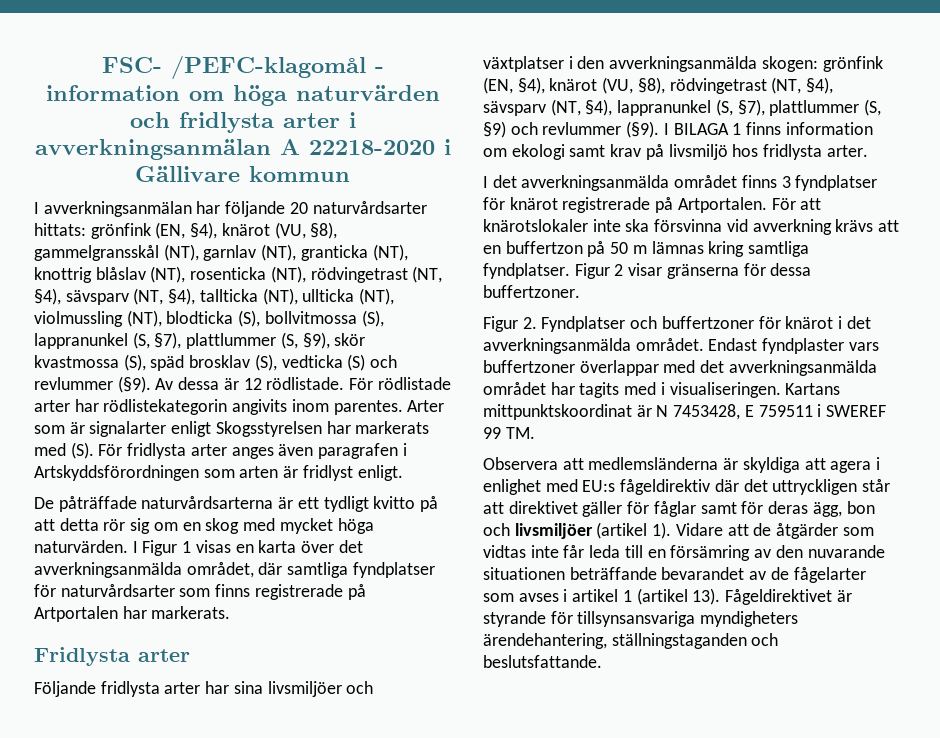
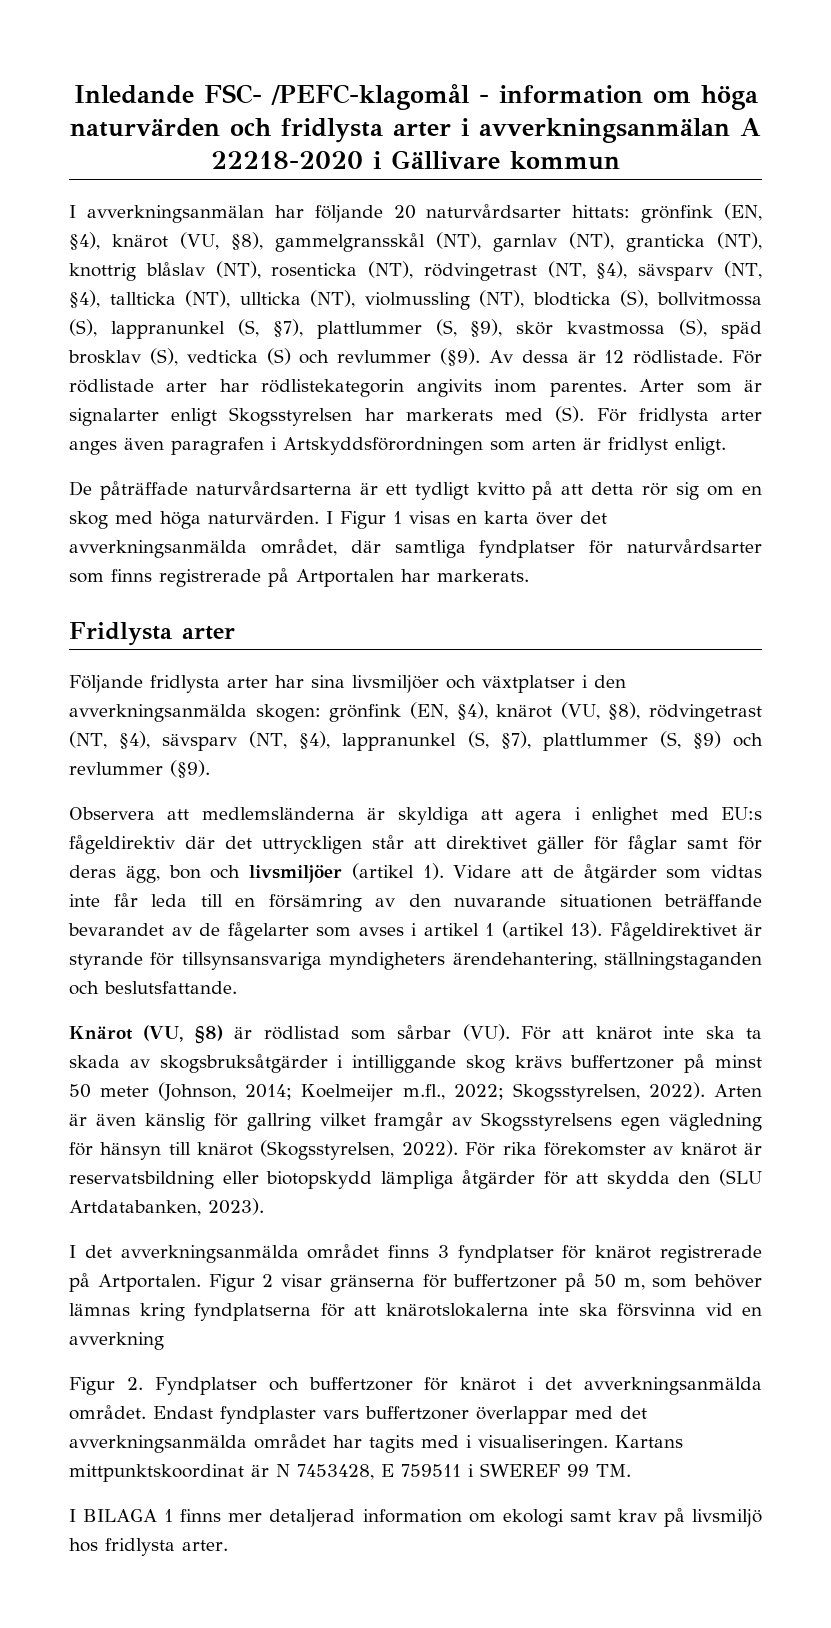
- FSC- /PEFC-klagomål - information om höga naturvärden och fridlysta arter i avverkningsanmälan A 22218-2020 i Gällivare kommun
+ Inledande FSC- /PEFC-klagomål - information om höga naturvärden och fridlysta arter i avverkningsanmälan A 22218-2020 i Gällivare kommun
- De påträffade naturvårdsarterna är ett tydligt kvitto på att detta rör sig om en skog med mycket höga naturvärden.
+ De påträffade naturvårdsarterna är ett tydligt kvitto på att detta rör sig om en skog med höga naturvärden.
- I BILAGA 1 finns information om ekologi samt krav på livsmiljö hos fridlysta arter.
- I det avverkningsanmälda området finns 3 fyndplatser för knärot registrerade på Artportalen. För att knärotslokaler inte ska försvinna vid avverkning krävs att en buffertzon på 50 m lämnas kring samtliga fyndplatser. Figur 2 visar gränserna för dessa buffertzoner.
- Figur 2. Fyndplatser och buffertzoner för knärot i det avverkningsanmälda området. Endast fyndplaster vars buffertzoner överlappar med det avverkningsanmälda området har tagits med i visualiseringen. Kartans mittpunktskoordinat är N 7453428, E 759511 i SWEREF 99 TM.
+ Knärot (VU, §8) är rödlistad som sårbar (VU). För att knärot inte ska ta skada av skogsbruksåtgärder i intilliggande skog krävs buffertzoner på minst 50 meter (Johnson, 2014; Koelmeijer m.fl., 2022; Skogsstyrelsen, 2022). Arten är även känslig för gallring vilket framgår av Skogsstyrelsens egen vägledning för hänsyn till knärot (Skogsstyrelsen, 2022). För rika förekomster av knärot är reservatsbildning eller biotopskydd lämpliga åtgärder för att skydda den (SLU Artdatabanken, 2023).
+ I det avverkningsanmälda området finns 3 fyndplatser för knärot registrerade på Artportalen. Figur 2 visar gränserna för buffertzoner på 50 m, som behöver lämnas kring fyndplatserna för att knärotslokalerna inte ska försvinna vid en avverkning
+ Figur 2. Fyndplatser och buffertzoner för knärot i det avverkningsanmälda området. Endast fyndplaster vars buffertzoner överlappar med det avverkningsanmälda området har tagits med i visualiseringen. Kartans mittpunktskoordinat är N 7453428, E 759511 i SWEREF 99 TM.
+ I BILAGA 1 finns mer detaljerad information om ekologi samt krav på livsmiljö hos fridlysta arter.

